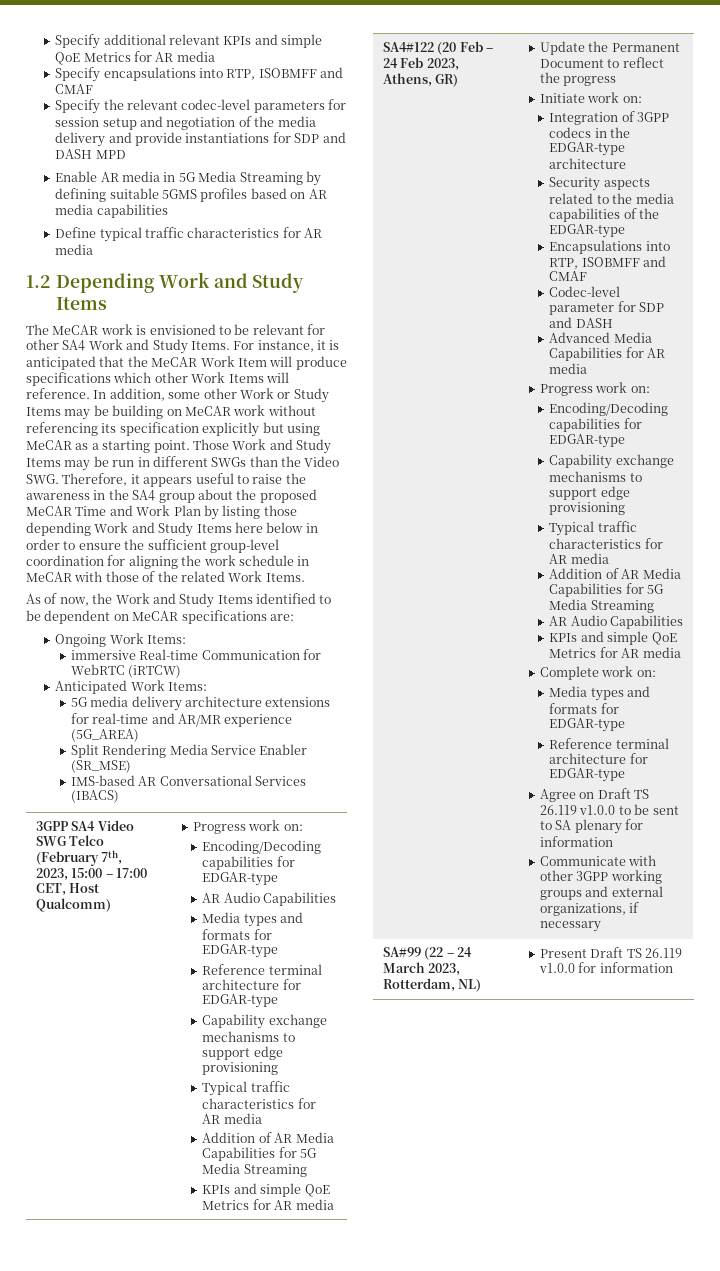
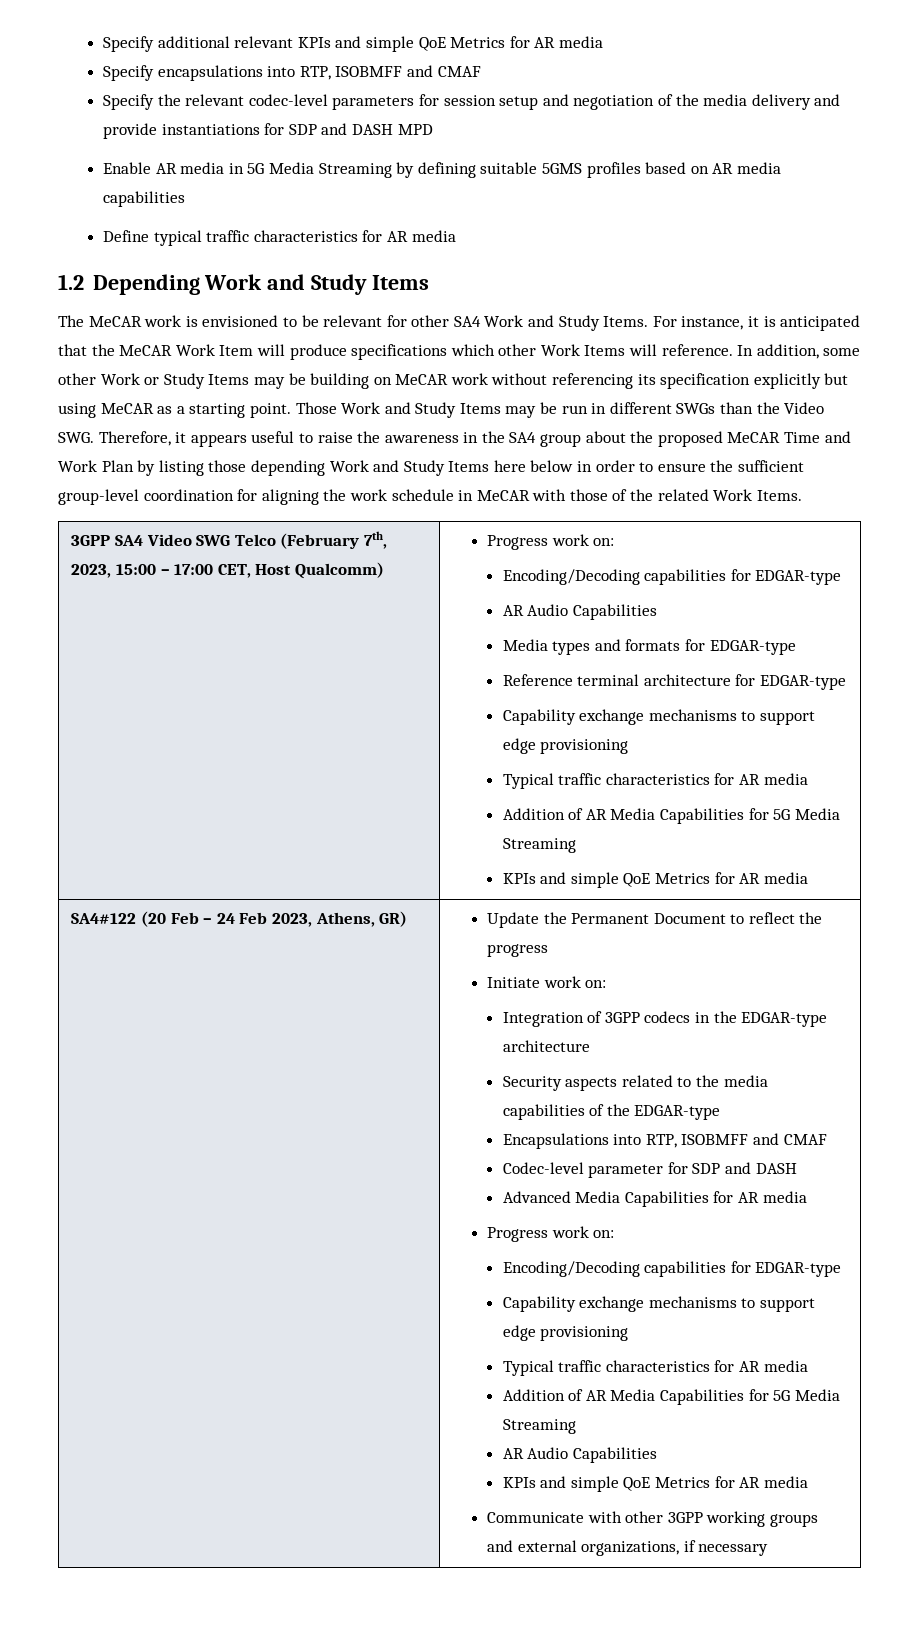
- As of now, the Work and Study Items identified to be dependent on MeCAR specifications are:
- Ongoing Work Items:
- immersive Real-time Communication for WebRTC (iRTCW)
- Anticipated Work Items:
- 5G media delivery architecture extensions for real-time and AR/MR experience (5G_AREA)
- Split Rendering Media Service Enabler (SR_MSE)
- IMS-based AR Conversational Services (IBACS)
- Complete work on:
- Media types and formats for EDGAR-type
- Reference terminal architecture for EDGAR-type
- Agree on Draft TS 26.119 v1.0.0 to be sent to SA plenary for information
- SA#99 (22 – 24 March 2023, Rotterdam, NL) | Present Draft TS 26.119 v1.0.0 for information

